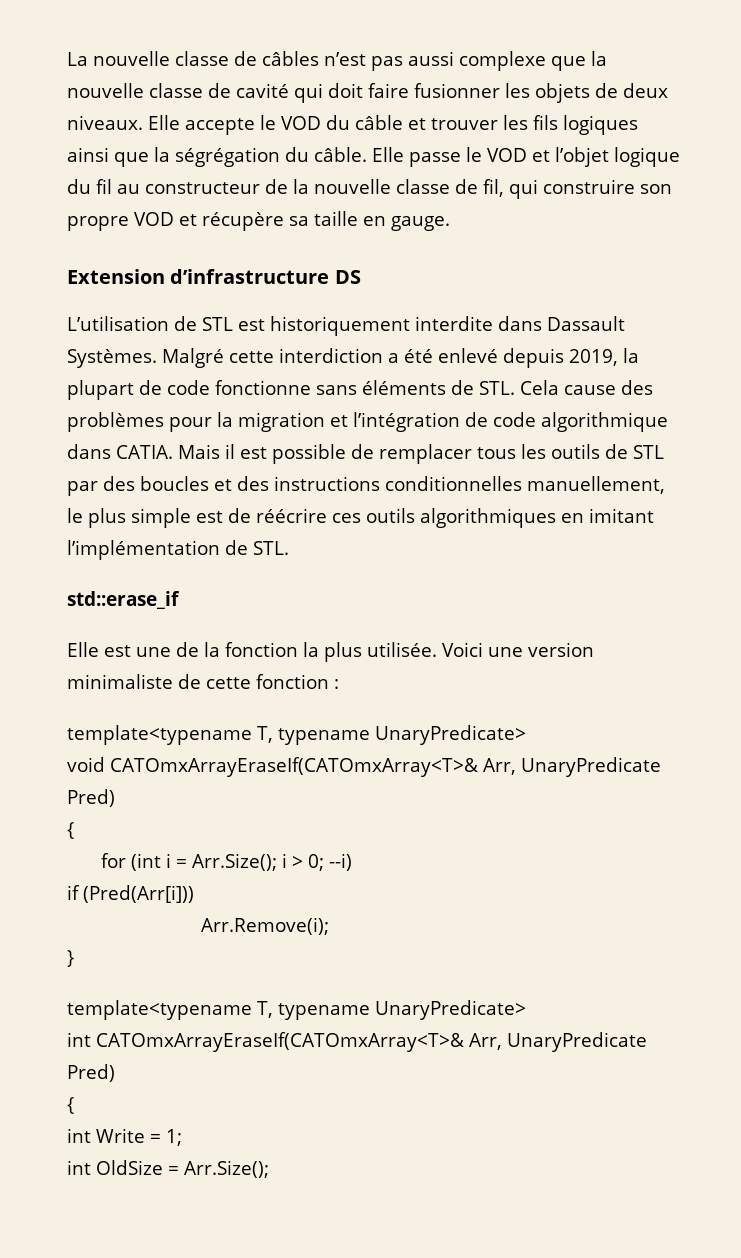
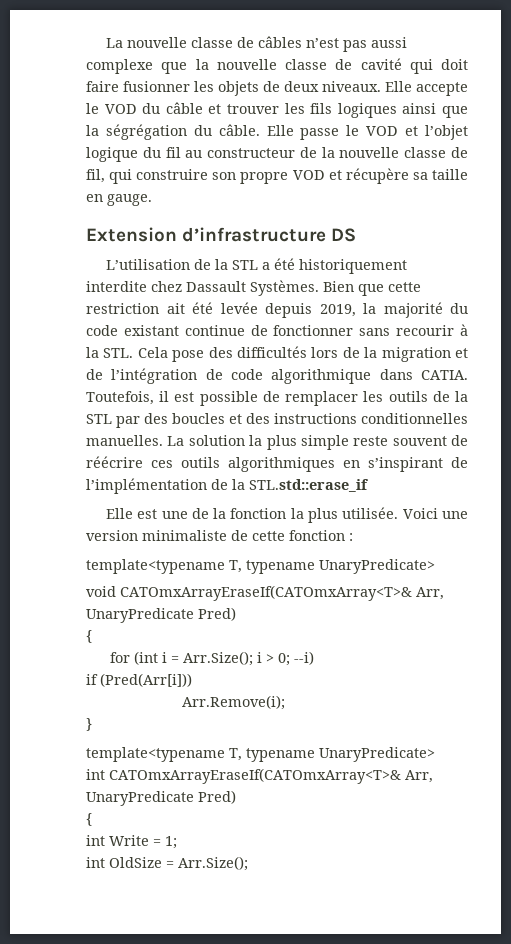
- L’utilisation de STL est historiquement interdite dans Dassault Systèmes.
+ L’utilisation de la STL a été historiquement interdite chez Dassault Systèmes.
- Malgré cette interdiction a été enlevé depuis 2019, la plupart de code fonctionne sans éléments de STL. Cela cause des problèmes pour la migration et l’intégration de code algorithmique dans CATIA.
+ Bien que cette restriction ait été levée depuis 2019, la majorité du code existant continue de fonctionner sans recourir à la STL. Cela pose des difficultés lors de la migration et de l’intégration de code algorithmique dans CATIA.
- Mais il est possible de remplacer tous les outils de STL par des boucles et des instructions conditionnelles manuellement, le plus simple est de réécrire ces outils algorithmiques en imitant l’implémentation de STL.
- std::erase_if
+ Toutefois, il est possible de remplacer les outils de la STL par des boucles et des instructions conditionnelles manuelles. La solution la plus simple reste souvent de réécrire ces outils algorithmiques en s’inspirant de l’implémentation de la STL.std::erase_if

